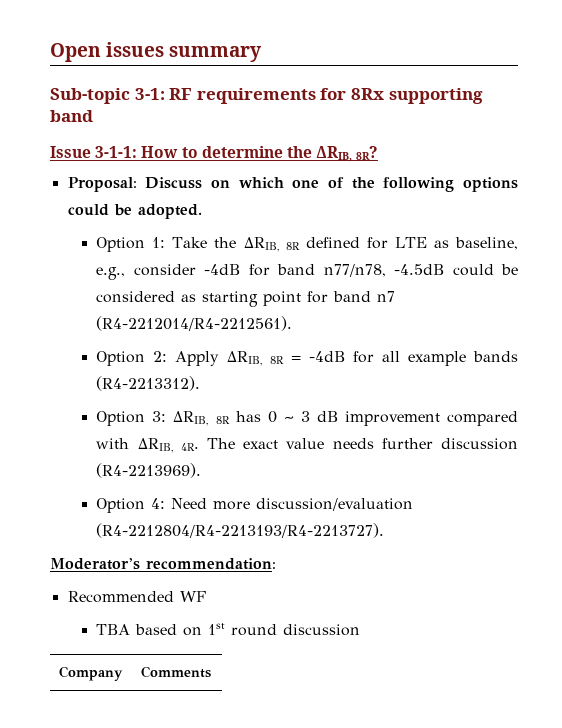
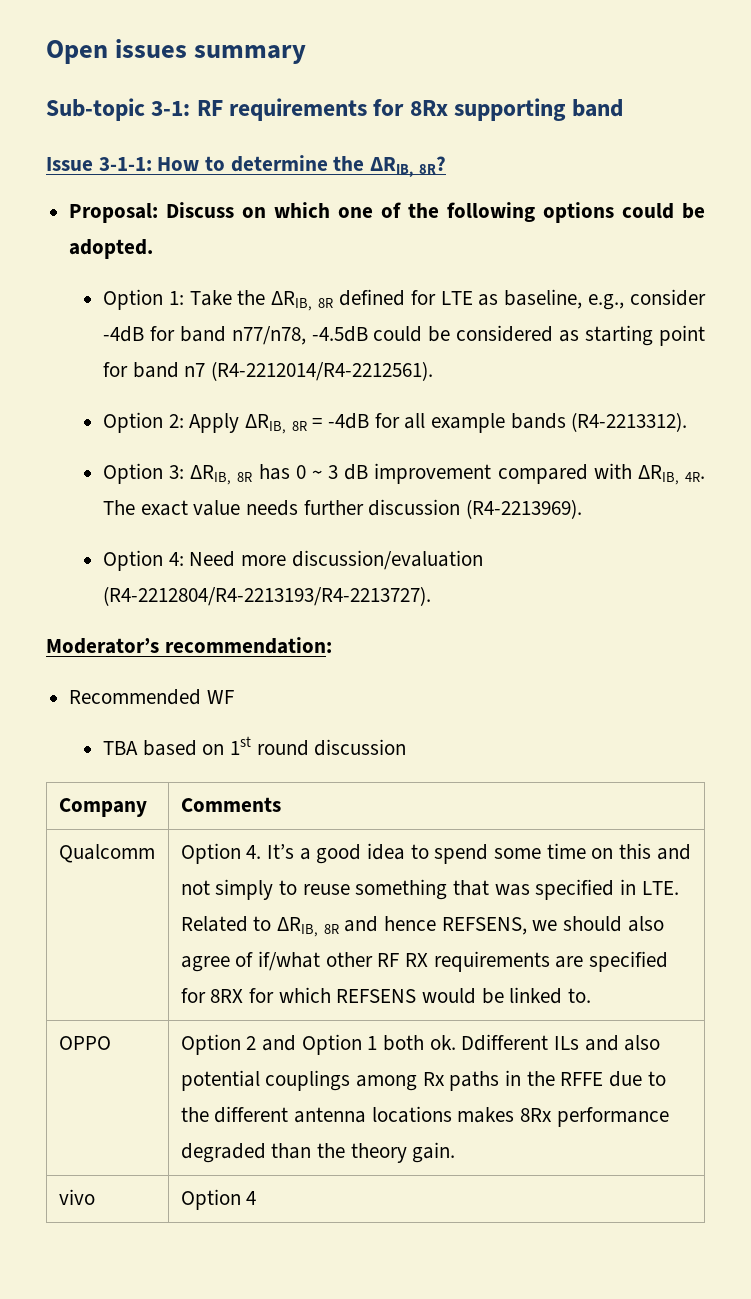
+ Qualcomm | Option 4. It’s a good idea to spend some time on this and not simply to reuse something that was specified in LTE. Related to ΔRIB, 8R and hence REFSENS, we should also agree of if/what other RF RX requirements are specified for 8RX for which REFSENS would be linked to.
+ OPPO | Option 2 and Option 1 both ok. Ddifferent ILs and also potential couplings among Rx paths in the RFFE due to the different antenna locations makes 8Rx performance degraded than the theory gain.
+ vivo | Option 4

